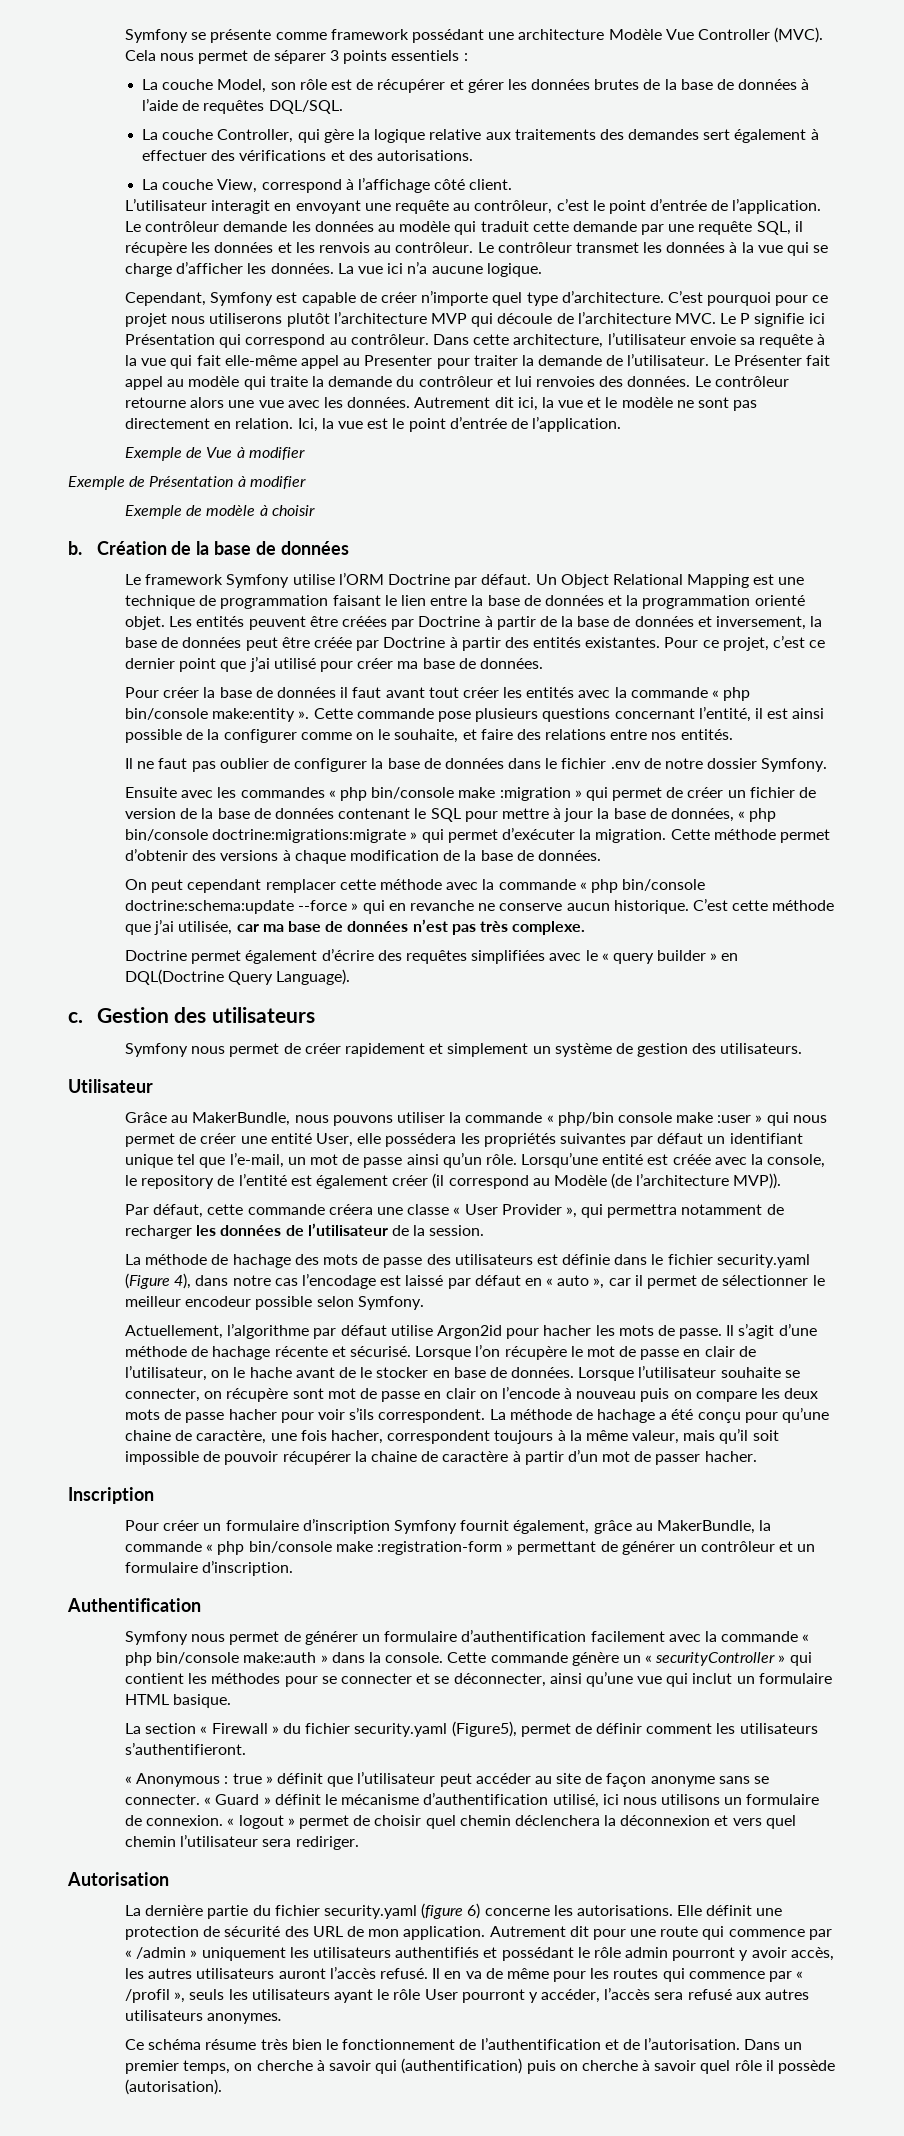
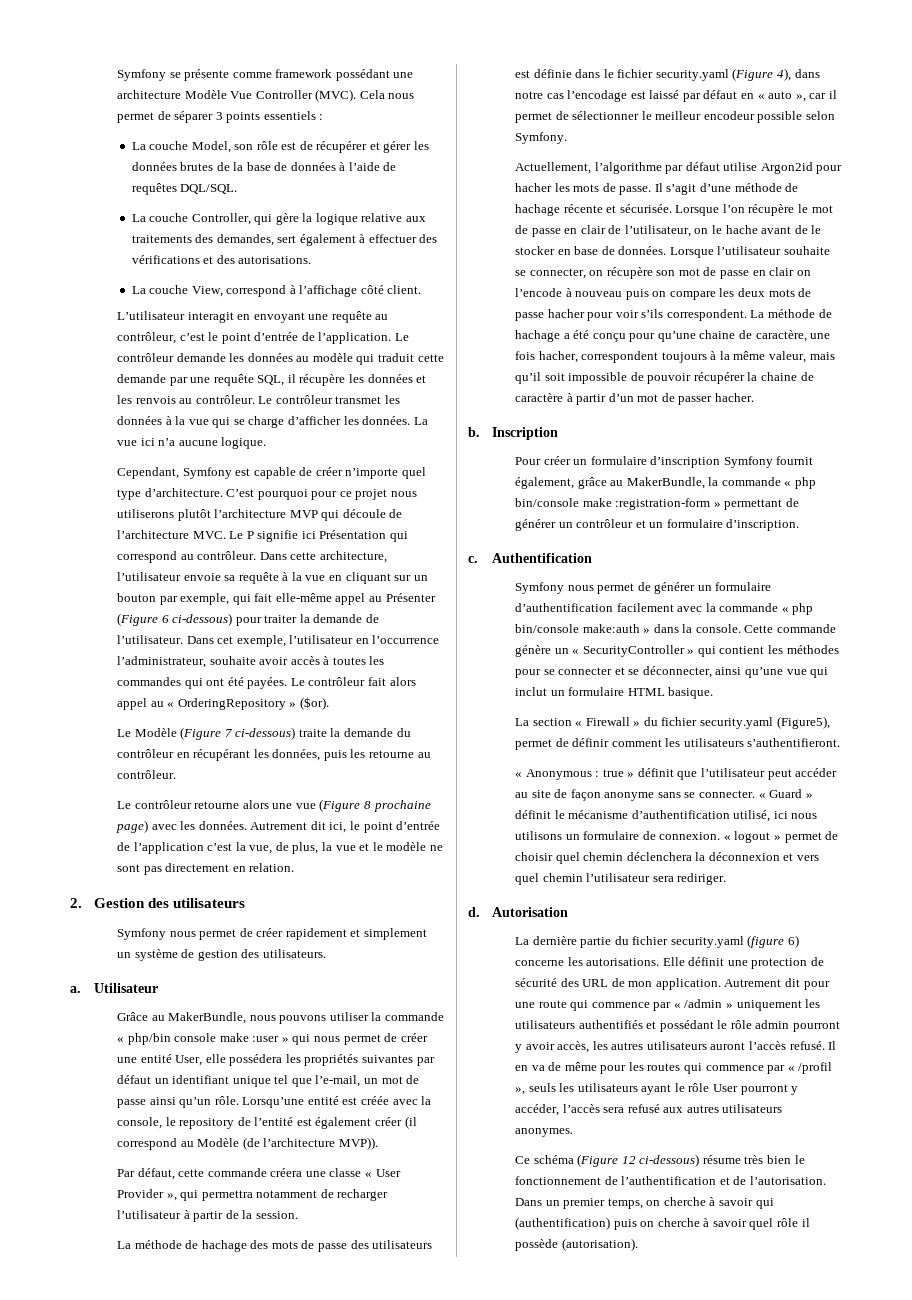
- La couche Controller, qui gère la logique relative aux traitements des demandes sert également à effectuer des vérifications et des autorisations.
+ La couche Controller, qui gère la logique relative aux traitements des demandes, sert également à effectuer des vérifications et des autorisations.
- Dans cette architecture, l’utilisateur envoie sa requête à la vue qui fait elle-même appel au Presenter pour traiter la demande de l’utilisateur.
+ Dans cette architecture, l’utilisateur envoie sa requête à la vue en cliquant sur un bouton par exemple, qui fait elle-même appel au Présenter (Figure 6 ci-dessous) pour traiter la demande de l’utilisateur.
- Le Présenter fait appel au modèle qui traite la demande du contrôleur et lui renvoies des données. Le contrôleur retourne alors une vue avec les données.
+ Dans cet exemple, l’utilisateur en l’occurrence l’administrateur, souhaite avoir accès à toutes les commandes qui ont été payées. Le contrôleur fait alors appel au « OrderingRepository » ($or).
+ Le Modèle (Figure 7 ci-dessous) traite la demande du contrôleur en récupérant les données, puis les retourne au contrôleur.
+ Le contrôleur retourne alors une vue (Figure 8 prochaine page) avec les données.
- Autrement dit ici, la vue et le modèle ne sont pas directement en relation. Ici, la vue est le point d’entrée de l’application.
- Exemple de Vue à modifier
- Exemple de Présentation à modifier
- Exemple de modèle à choisir
- b. Création de la base de données
- Le framework Symfony utilise l’ORM Doctrine par défaut. Un Object Relational Mapping est une technique de programmation faisant le lien entre la base de données et la programmation orienté objet. Les entités peuvent être créées par Doctrine à partir de la base de données et inversement, la base de données peut être créée par Doctrine à partir des entités existantes. Pour ce projet, c’est ce dernier point que j’ai utilisé pour créer ma base de données.
- Pour créer la base de données il faut avant tout créer les entités avec la commande « php bin/console make:entity ». Cette commande pose plusieurs questions concernant l’entité, il est ainsi possible de la configurer comme on le souhaite, et faire des relations entre nos entités.
- Il ne faut pas oublier de configurer la base de données dans le fichier .env de notre dossier Symfony.
- Ensuite avec les commandes « php bin/console make :migration » qui permet de créer un fichier de version de la base de données contenant le SQL pour mettre à jour la base de données, « php bin/console doctrine:migrations:migrate » qui permet d’exécuter la migration. Cette méthode permet d’obtenir des versions à chaque modification de la base de données.
- On peut cependant remplacer cette méthode avec la commande « php bin/console doctrine:schema:update --force » qui en revanche ne conserve aucun historique. C’est cette méthode que j’ai utilisée, car ma base de données n’est pas très complexe.
- Doctrine permet également d’écrire des requêtes simplifiées avec le « query builder » en DQL(Doctrine Query Language).
- c. Gestion des utilisateurs
+ Autrement dit ici, le point d’entrée de l’application c’est la vue, de plus, la vue et le modèle ne sont pas directement en relation.
+ 2. Gestion des utilisateurs
+ a.
- Par défaut, cette commande créera une classe « User Provider », qui permettra notamment de recharger les données de l’utilisateur de la session.
+ Par défaut, cette commande créera une classe « User Provider », qui permettra notamment de recharger l’utilisateur à partir de la session.
- Il s’agit d’une méthode de hachage récente et sécurisé.
+ Il s’agit d’une méthode de hachage récente et sécurisée.
- Lorsque l’utilisateur souhaite se connecter, on récupère sont mot de passe en clair on l’encode à nouveau puis on compare les deux mots de passe hacher pour voir s’ils correspondent.
+ Lorsque l’utilisateur souhaite se connecter, on récupère son mot de passe en clair on l’encode à nouveau puis on compare les deux mots de passe hacher pour voir s’ils correspondent.
+ b.
+ c.
- Cette commande génère un « securityController » qui contient les méthodes pour se connecter et se déconnecter, ainsi qu’une vue qui inclut un formulaire HTML basique.
+ Cette commande génère un « SecurityController » qui contient les méthodes pour se connecter et se déconnecter, ainsi qu’une vue qui inclut un formulaire HTML basique.
+ d.
- Ce schéma résume très bien le fonctionnement de l’authentification et de l’autorisation.
+ Ce schéma (Figure 12 ci-dessous) résume très bien le fonctionnement de l’authentification et de l’autorisation.

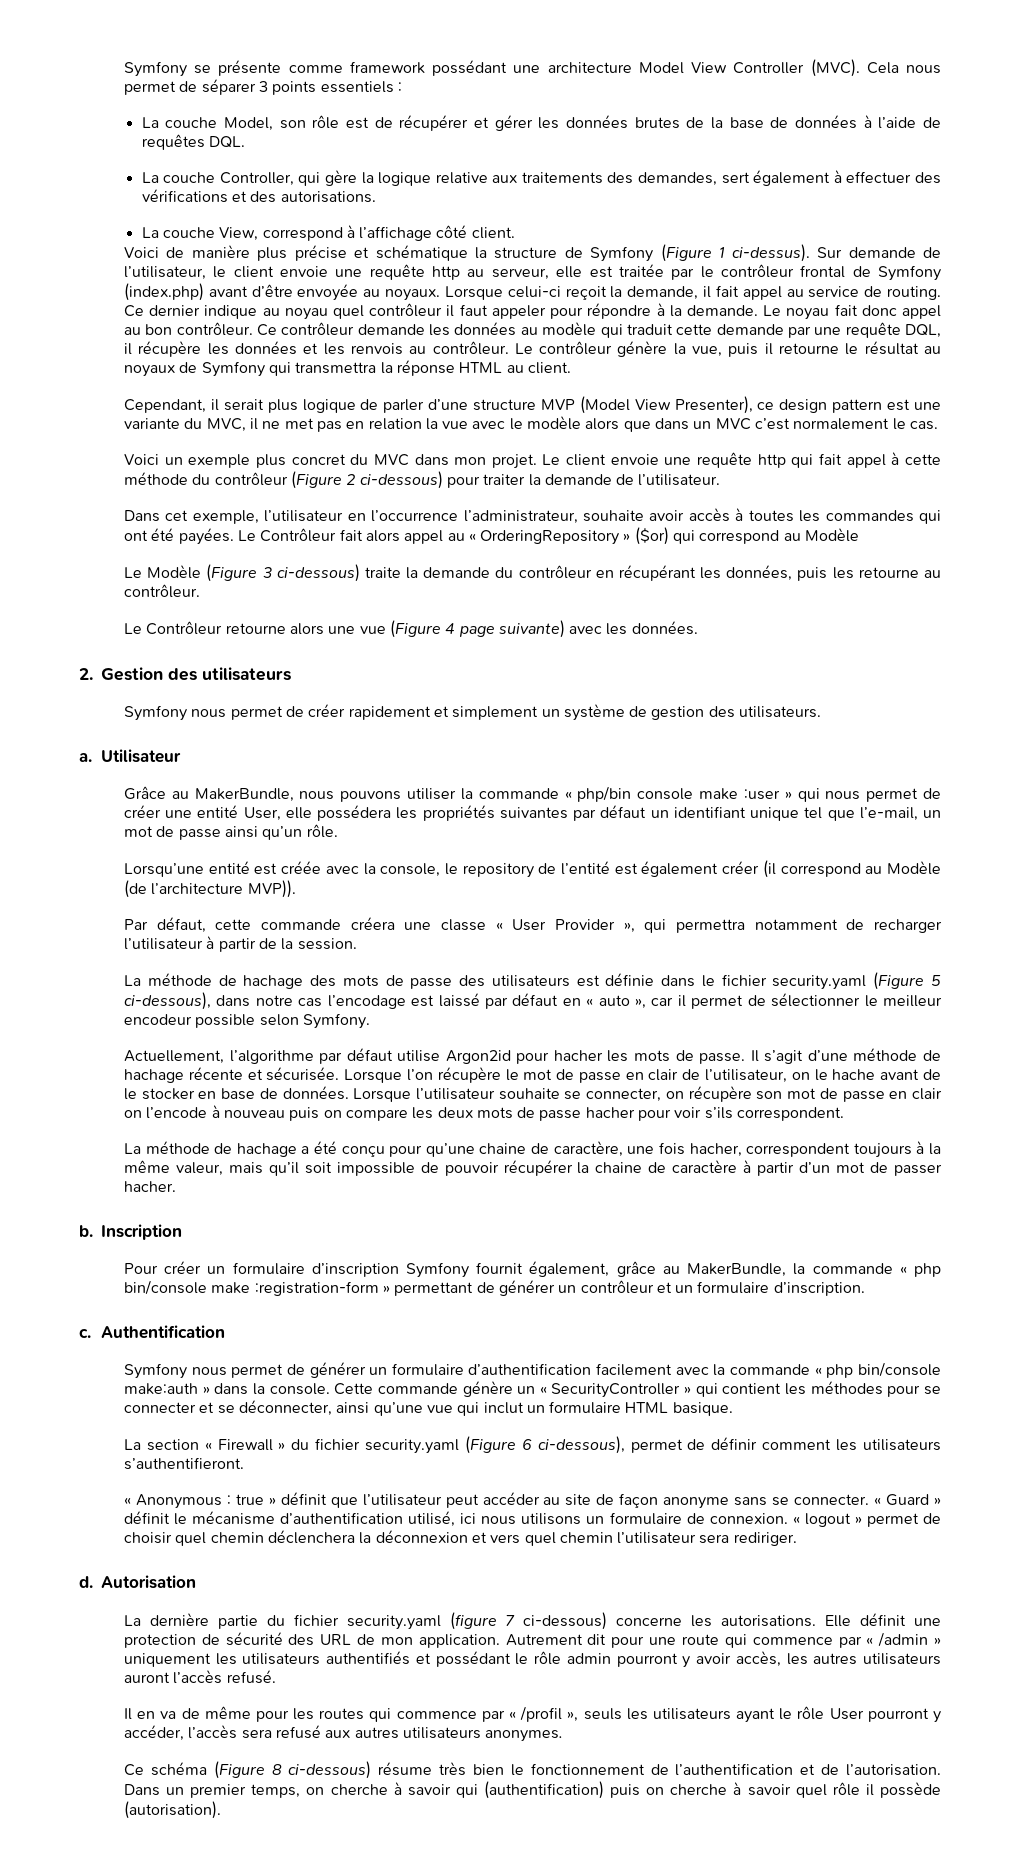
- Symfony se présente comme framework possédant une architecture Modèle Vue Controller (MVC).
+ Symfony se présente comme framework possédant une architecture Model View Controller (MVC).
- La couche Model, son rôle est de récupérer et gérer les données brutes de la base de données à l’aide de requêtes DQL/SQL.
+ La couche Model, son rôle est de récupérer et gérer les données brutes de la base de données à l’aide de requêtes DQL.
- L’utilisateur interagit en envoyant une requête au contrôleur, c’est le point d’entrée de l’application. Le contrôleur demande les données au modèle qui traduit cette demande par une requête SQL, il récupère les données et les renvois au contrôleur.
+ Voici de manière plus précise et schématique la structure de Symfony (Figure 1 ci-dessus). Sur demande de l’utilisateur, le client envoie une requête http au serveur, elle est traitée par le contrôleur frontal de Symfony (index.php) avant d’être envoyée au noyaux. Lorsque celui-ci reçoit la demande, il fait appel au service de routing. Ce dernier indique au noyau quel contrôleur il faut appeler pour répondre à la demande. Le noyau fait donc appel au bon contrôleur. Ce contrôleur demande les données au modèle qui traduit cette demande par une requête DQL, il récupère les données et les renvois au contrôleur.
- Le contrôleur transmet les données à la vue qui se charge d’afficher les données. La vue ici n’a aucune logique.
- Cependant, Symfony est capable de créer n’importe quel type d’architecture. C’est pourquoi pour ce projet nous utiliserons plutôt l’architecture MVP qui découle de l’architecture MVC. Le P signifie ici Présentation qui correspond au contrôleur. Dans cette architecture, l’utilisateur envoie sa requête à la vue en cliquant sur un bouton par exemple, qui fait elle-même appel au Présenter (Figure 6 ci-dessous) pour traiter la demande de l’utilisateur. Dans cet exemple, l’utilisateur en l’occurrence l’administrateur, souhaite avoir accès à toutes les commandes qui ont été payées.
+ Le contrôleur génère la vue, puis il retourne le résultat au noyaux de Symfony qui transmettra la réponse HTML au client.
+ Cependant, il serait plus logique de parler d’une structure MVP (Model View Presenter), ce design pattern est une variante du MVC, il ne met pas en relation la vue avec le modèle alors que dans un MVC c’est normalement le cas.
+ Voici un exemple plus concret du MVC dans mon projet. Le client envoie une requête http qui fait appel à cette méthode du contrôleur (Figure 2 ci-dessous) pour traiter la demande de l’utilisateur.
+ Dans cet exemple, l’utilisateur en l’occurrence l’administrateur, souhaite avoir accès à toutes les commandes qui ont été payées.
- Le contrôleur fait alors appel au « OrderingRepository » ($or).
+ Le Contrôleur fait alors appel au « OrderingRepository » ($or) qui correspond au Modèle
- Le Modèle (Figure 7 ci-dessous) traite la demande du contrôleur en récupérant les données, puis les retourne au contrôleur.
+ Le Modèle (Figure 3 ci-dessous) traite la demande du contrôleur en récupérant les données, puis les retourne au contrôleur.
- Le contrôleur retourne alors une vue (Figure 8 prochaine page) avec les données. Autrement dit ici, le point d’entrée de l’application c’est la vue, de plus, la vue et le modèle ne sont pas directement en relation.
+ Le Contrôleur retourne alors une vue (Figure 4 page suivante) avec les données.
- Grâce au MakerBundle, nous pouvons utiliser la commande « php/bin console make :user » qui nous permet de créer une entité User, elle possédera les propriétés suivantes par défaut un identifiant unique tel que l’e-mail, un mot de passe ainsi qu’un rôle. Lorsqu’une entité est créée avec la console, le repository de l’entité est également créer (il correspond au Modèle (de l’architecture MVP)).
+ Grâce au MakerBundle, nous pouvons utiliser la commande « php/bin console make :user » qui nous permet de créer une entité User, elle possédera les propriétés suivantes par défaut un identifiant unique tel que l’e-mail, un mot de passe ainsi qu’un rôle.
+ Lorsqu’une entité est créée avec la console, le repository de l’entité est également créer (il correspond au Modèle (de l’architecture MVP)).
- La méthode de hachage des mots de passe des utilisateurs est définie dans le fichier security.yaml (Figure 4), dans notre cas l’encodage est laissé par défaut en « auto », car il permet de sélectionner le meilleur encodeur possible selon Symfony.
+ La méthode de hachage des mots de passe des utilisateurs est définie dans le fichier security.yaml (Figure 5 ci-dessous), dans notre cas l’encodage est laissé par défaut en « auto », car il permet de sélectionner le meilleur encodeur possible selon Symfony.
- Lorsque l’utilisateur souhaite se connecter, on récupère son mot de passe en clair on l’encode à nouveau puis on compare les deux mots de passe hacher pour voir s’ils correspondent. La méthode de hachage a été conçu pour qu’une chaine de caractère, une fois hacher, correspondent toujours à la même valeur, mais qu’il soit impossible de pouvoir récupérer la chaine de caractère à partir d’un mot de passer hacher.
+ Lorsque l’utilisateur souhaite se connecter, on récupère son mot de passe en clair on l’encode à nouveau puis on compare les deux mots de passe hacher pour voir s’ils correspondent.
+ La méthode de hachage a été conçu pour qu’une chaine de caractère, une fois hacher, correspondent toujours à la même valeur, mais qu’il soit impossible de pouvoir récupérer la chaine de caractère à partir d’un mot de passer hacher.
- La section « Firewall » du fichier security.yaml (Figure5), permet de définir comment les utilisateurs s’authentifieront.
+ La section « Firewall » du fichier security.yaml (Figure 6 ci-dessous), permet de définir comment les utilisateurs s’authentifieront.
- La dernière partie du fichier security.yaml (figure 6) concerne les autorisations.
+ La dernière partie du fichier security.yaml (figure 7 ci-dessous) concerne les autorisations.
- Autrement dit pour une route qui commence par « /admin » uniquement les utilisateurs authentifiés et possédant le rôle admin pourront y avoir accès, les autres utilisateurs auront l’accès refusé. Il en va de même pour les routes qui commence par « /profil », seuls les utilisateurs ayant le rôle User pourront y accéder, l’accès sera refusé aux autres utilisateurs anonymes.
+ Autrement dit pour une route qui commence par « /admin » uniquement les utilisateurs authentifiés et possédant le rôle admin pourront y avoir accès, les autres utilisateurs auront l’accès refusé.
+ Il en va de même pour les routes qui commence par « /profil », seuls les utilisateurs ayant le rôle User pourront y accéder, l’accès sera refusé aux autres utilisateurs anonymes.
- Ce schéma (Figure 12 ci-dessous) résume très bien le fonctionnement de l’authentification et de l’autorisation.
+ Ce schéma (Figure 8 ci-dessous) résume très bien le fonctionnement de l’authentification et de l’autorisation.

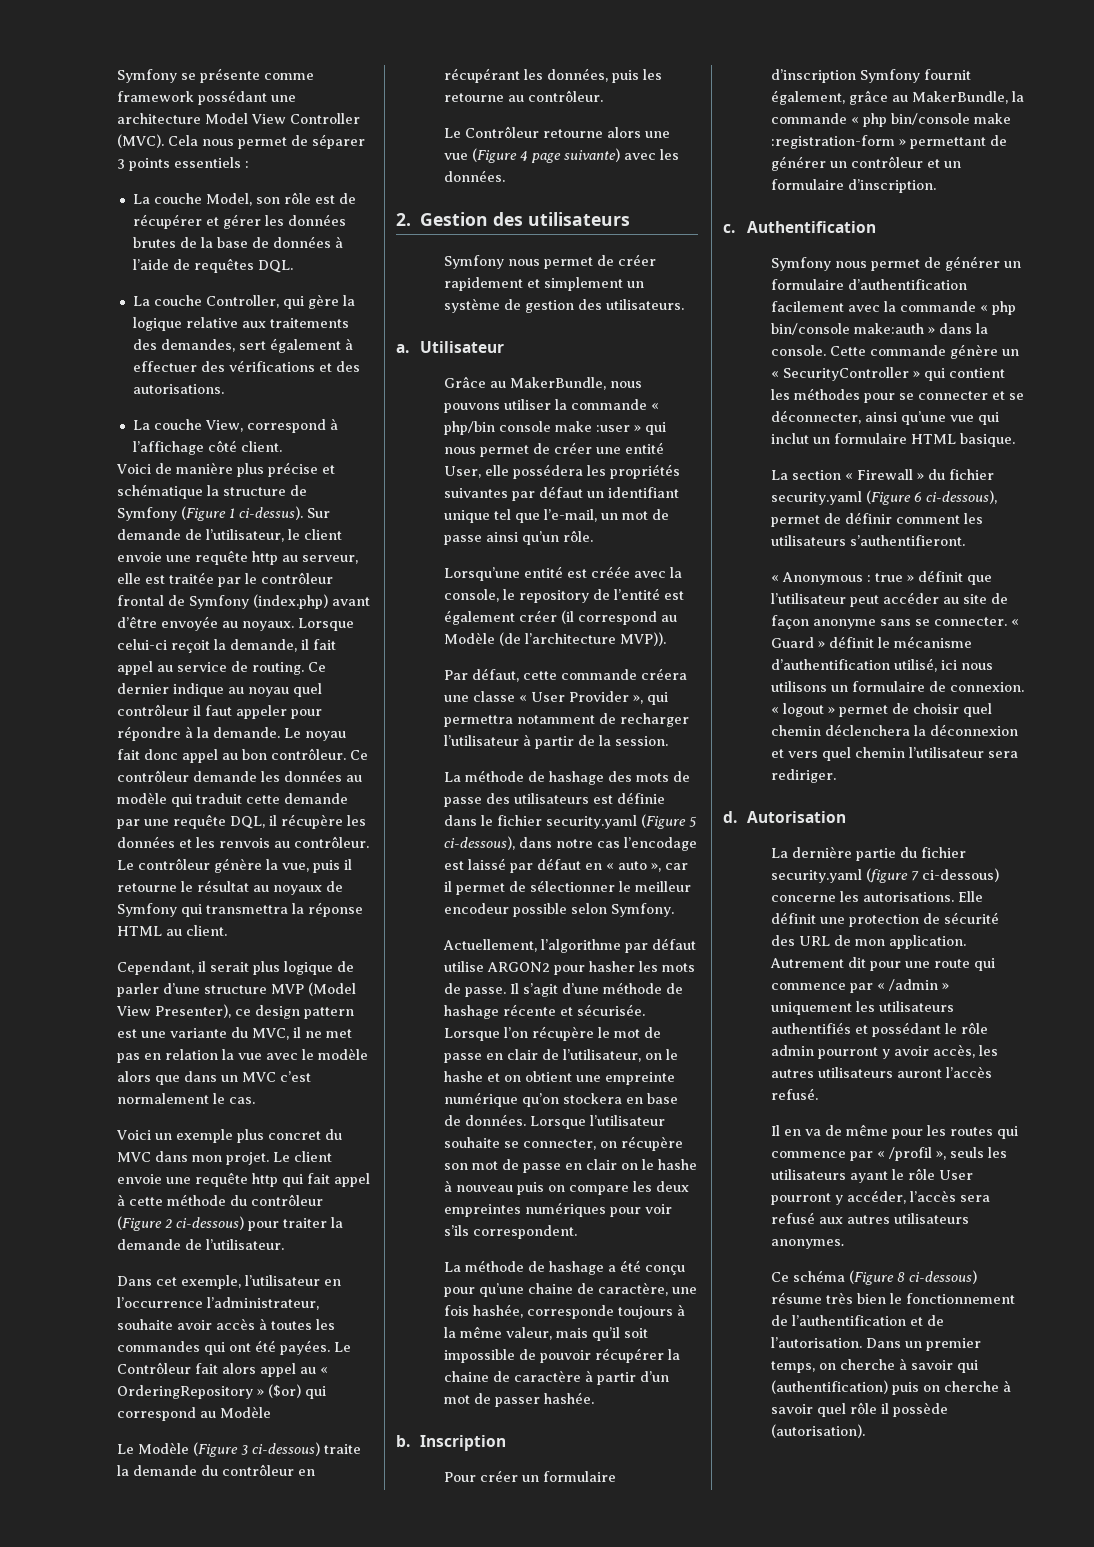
- La méthode de hachage des mots de passe des utilisateurs est définie dans le fichier security.yaml (Figure 5 ci-dessous), dans notre cas l’encodage est laissé par défaut en « auto », car il permet de sélectionner le meilleur encodeur possible selon Symfony.
+ La méthode de hashage des mots de passe des utilisateurs est définie dans le fichier security.yaml (Figure 5 ci-dessous), dans notre cas l’encodage est laissé par défaut en « auto », car il permet de sélectionner le meilleur encodeur possible selon Symfony.
- Actuellement, l’algorithme par défaut utilise Argon2id pour hacher les mots de passe.
+ Actuellement, l’algorithme par défaut utilise ARGON2 pour hasher les mots de passe.
- Il s’agit d’une méthode de hachage récente et sécurisée.
+ Il s’agit d’une méthode de hashage récente et sécurisée.
- Lorsque l’on récupère le mot de passe en clair de l’utilisateur, on le hache avant de le stocker en base de données.
+ Lorsque l’on récupère le mot de passe en clair de l’utilisateur, on le hashe et on obtient une empreinte numérique qu’on stockera en base de données.
- Lorsque l’utilisateur souhaite se connecter, on récupère son mot de passe en clair on l’encode à nouveau puis on compare les deux mots de passe hacher pour voir s’ils correspondent.
+ Lorsque l’utilisateur souhaite se connecter, on récupère son mot de passe en clair on le hashe à nouveau puis on compare les deux empreintes numériques pour voir s’ils correspondent.
- La méthode de hachage a été conçu pour qu’une chaine de caractère, une fois hacher, correspondent toujours à la même valeur, mais qu’il soit impossible de pouvoir récupérer la chaine de caractère à partir d’un mot de passer hacher.
+ La méthode de hashage a été conçu pour qu’une chaine de caractère, une fois hashée, corresponde toujours à la même valeur, mais qu’il soit impossible de pouvoir récupérer la chaine de caractère à partir d’un mot de passer hashée.

